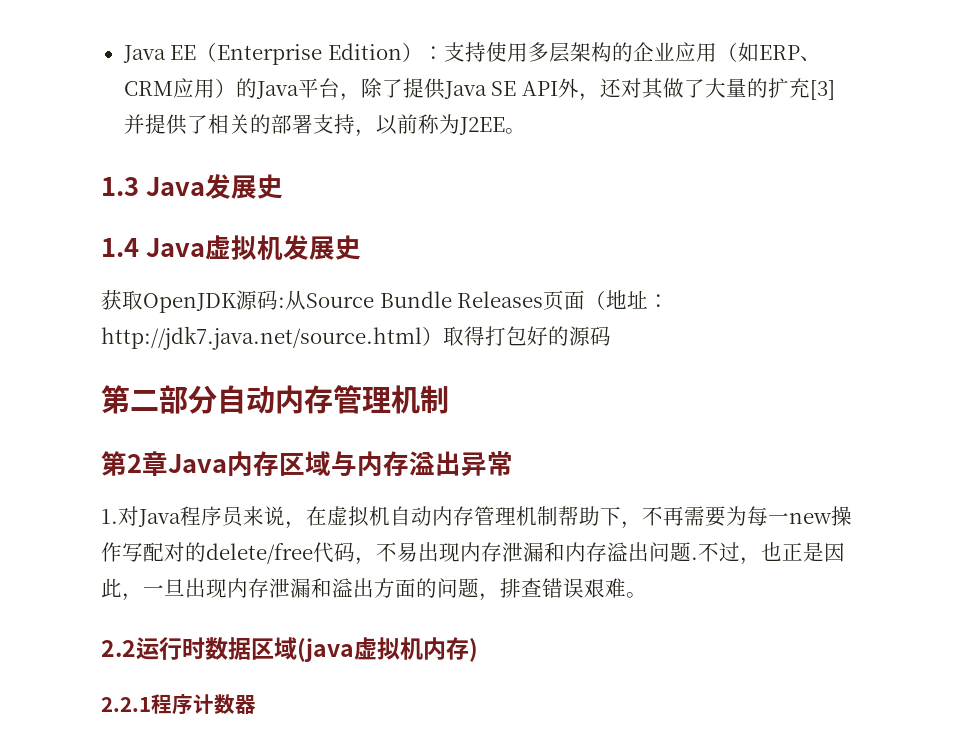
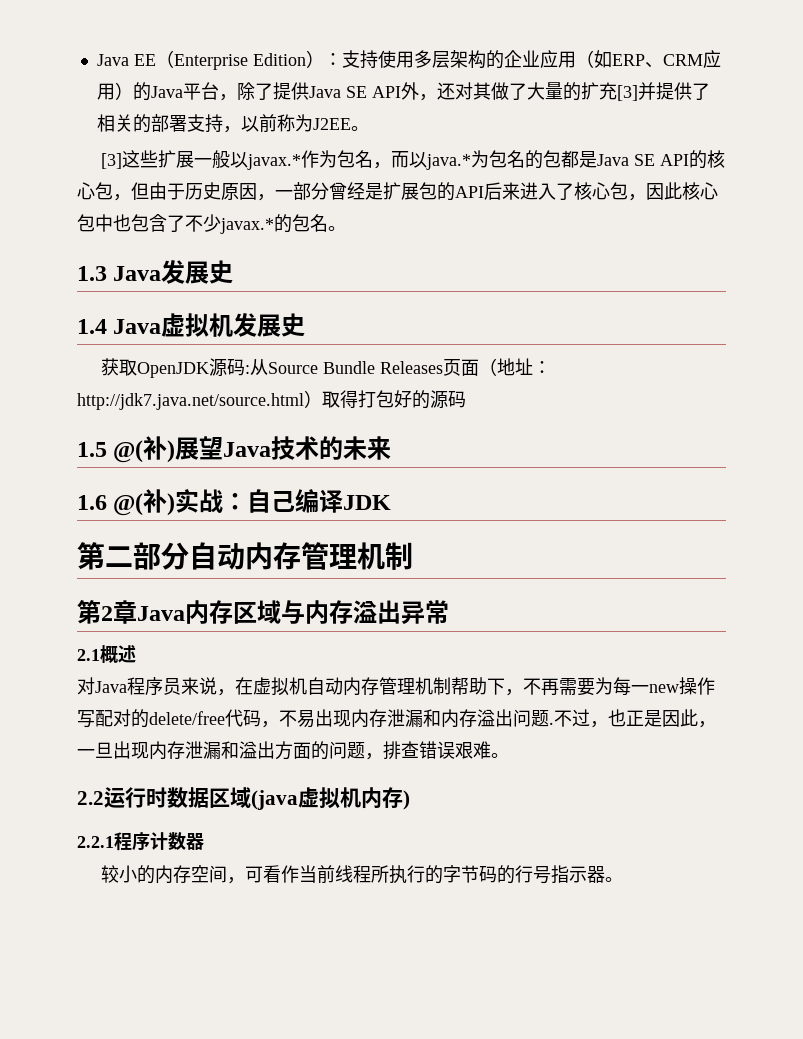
+ [3]这些扩展一般以javax.*作为包名，而以java.*为包名的包都是Java SE API的核心包，但由于历史原因，一部分曾经是扩展包的API后来进入了核心包，因此核心包中也包含了不少javax.*的包名。
+ 1.5 @(补)展望Java技术的未来
+ 1.6 @(补)实战：自己编译JDK
- 1.对Java程序员来说，在虚拟机自动内存管理机制帮助下，不再需要为每一new操作写配对的delete/free代码，不易出现内存泄漏和内存溢出问题.
+ 2.1概述
+ 对Java程序员来说，在虚拟机自动内存管理机制帮助下，不再需要为每一new操作写配对的delete/free代码，不易出现内存泄漏和内存溢出问题.
+ 较小的内存空间，可看作当前线程所执行的字节码的行号指示器。

